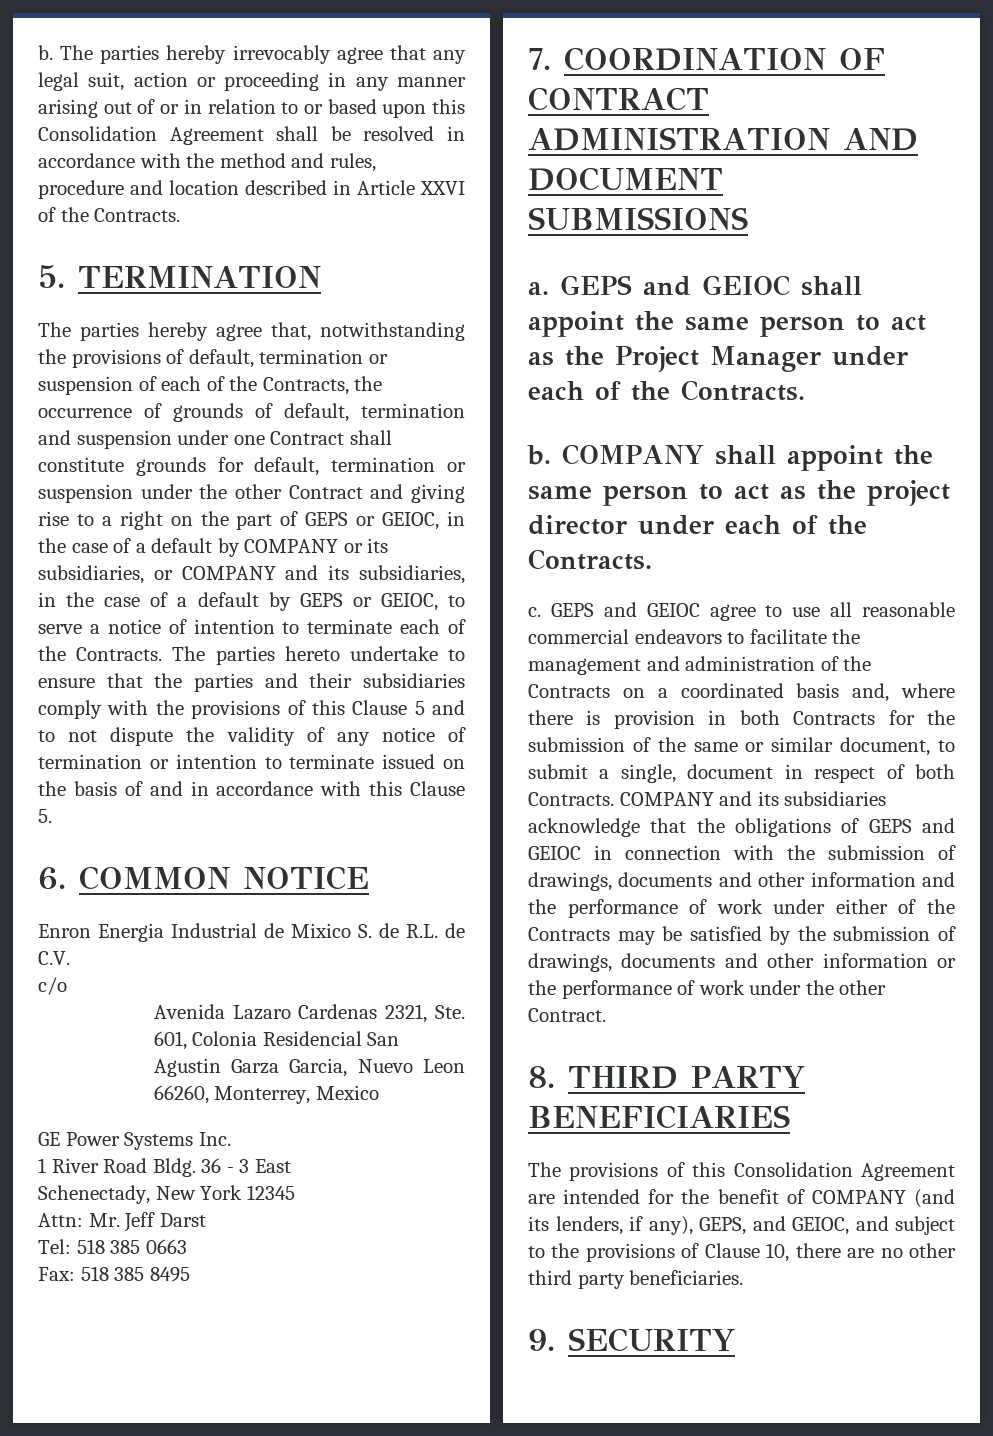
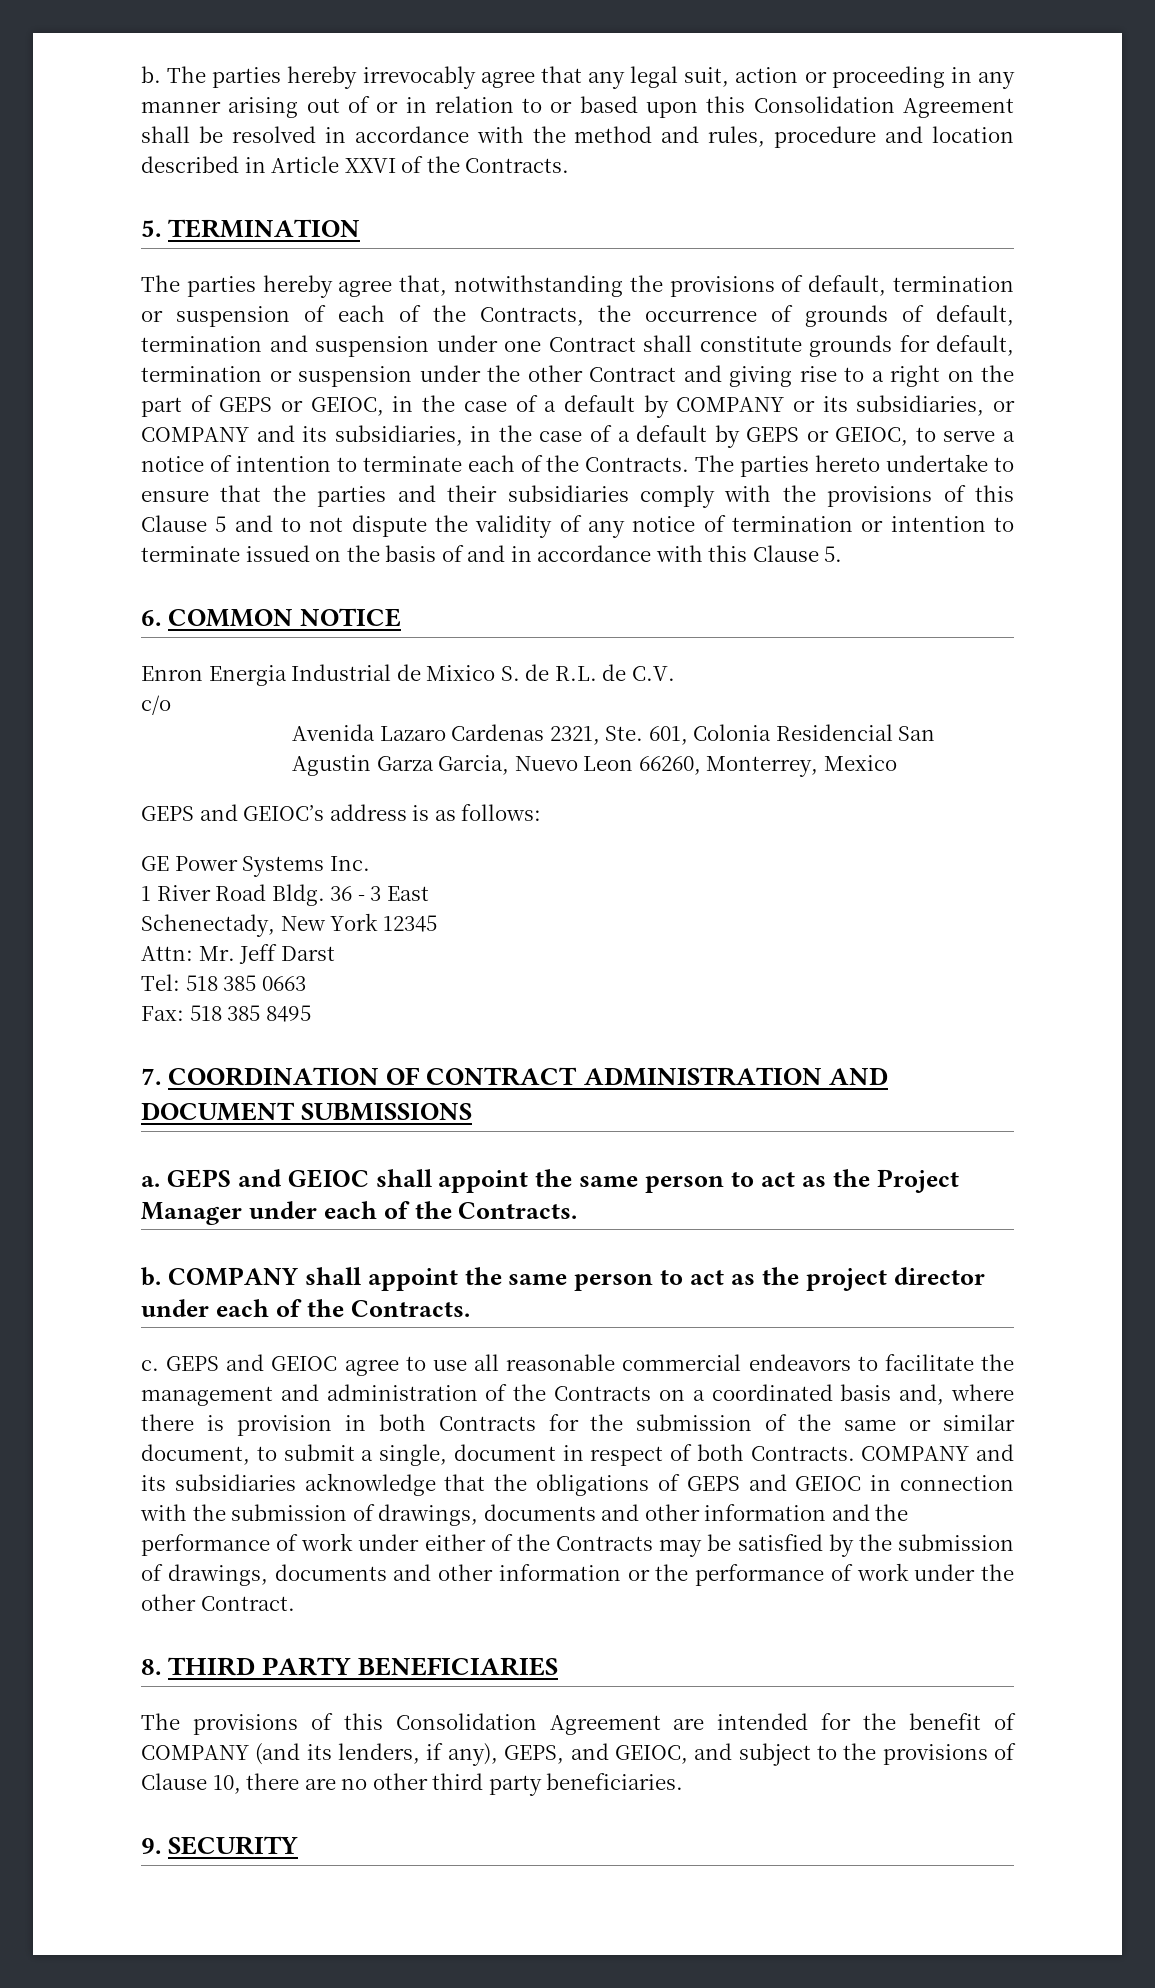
+ GEPS and GEIOC’s address is as follows:

